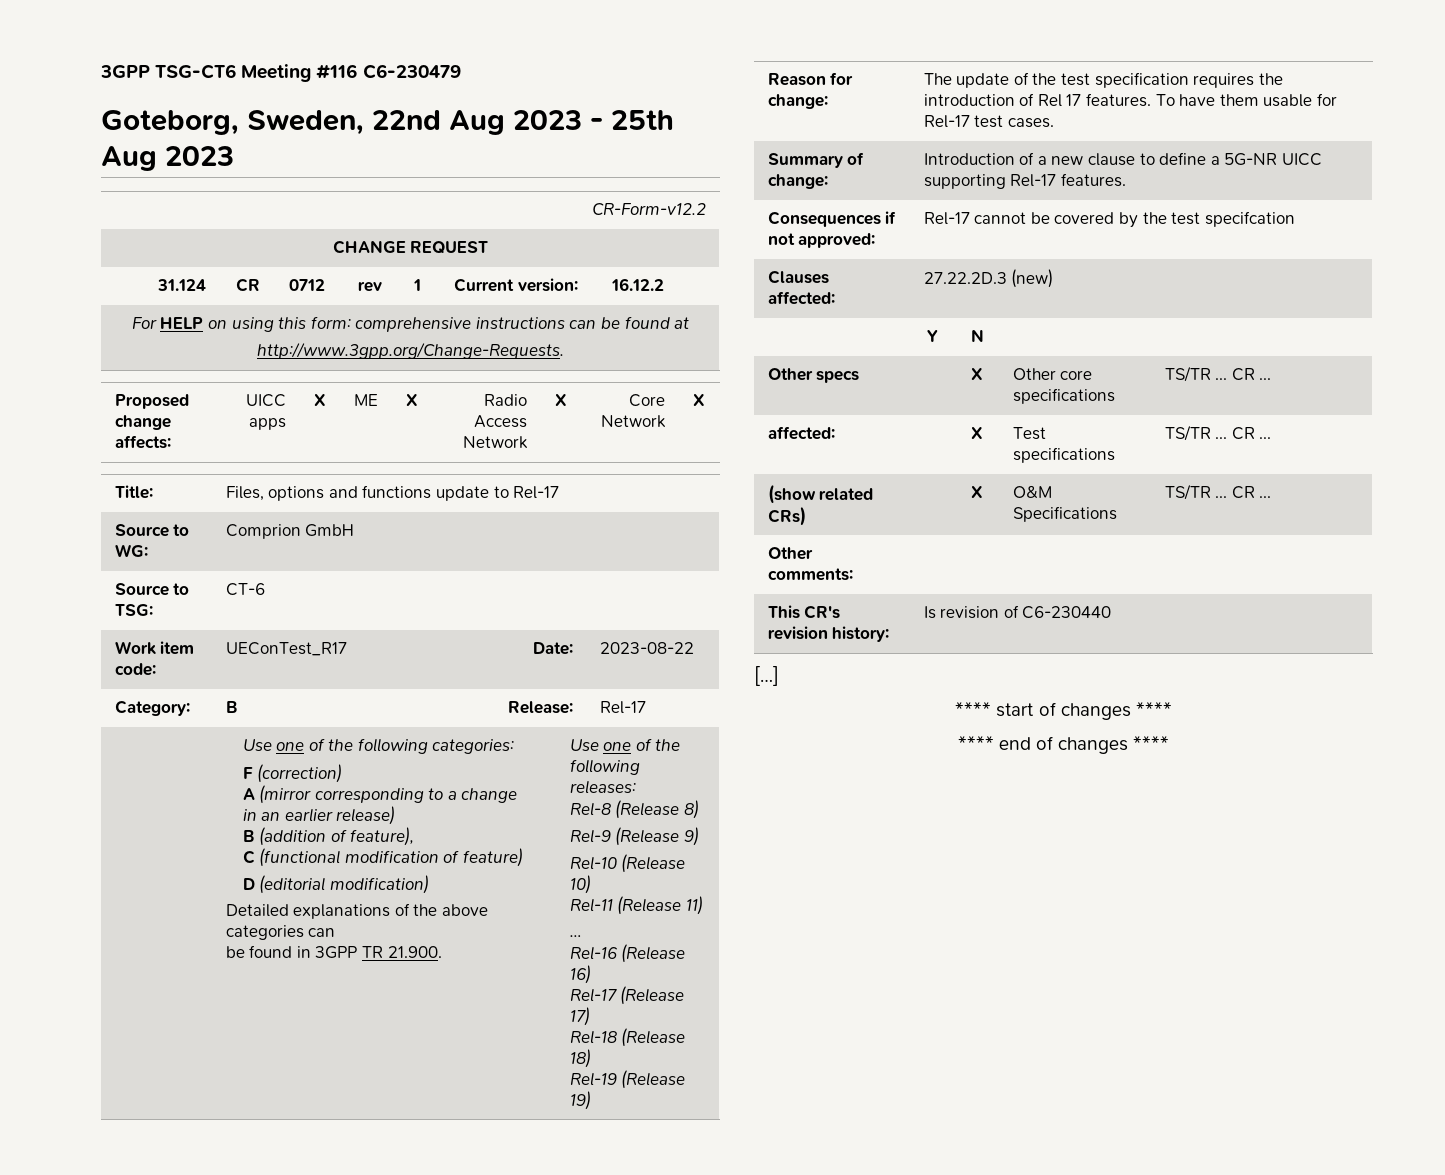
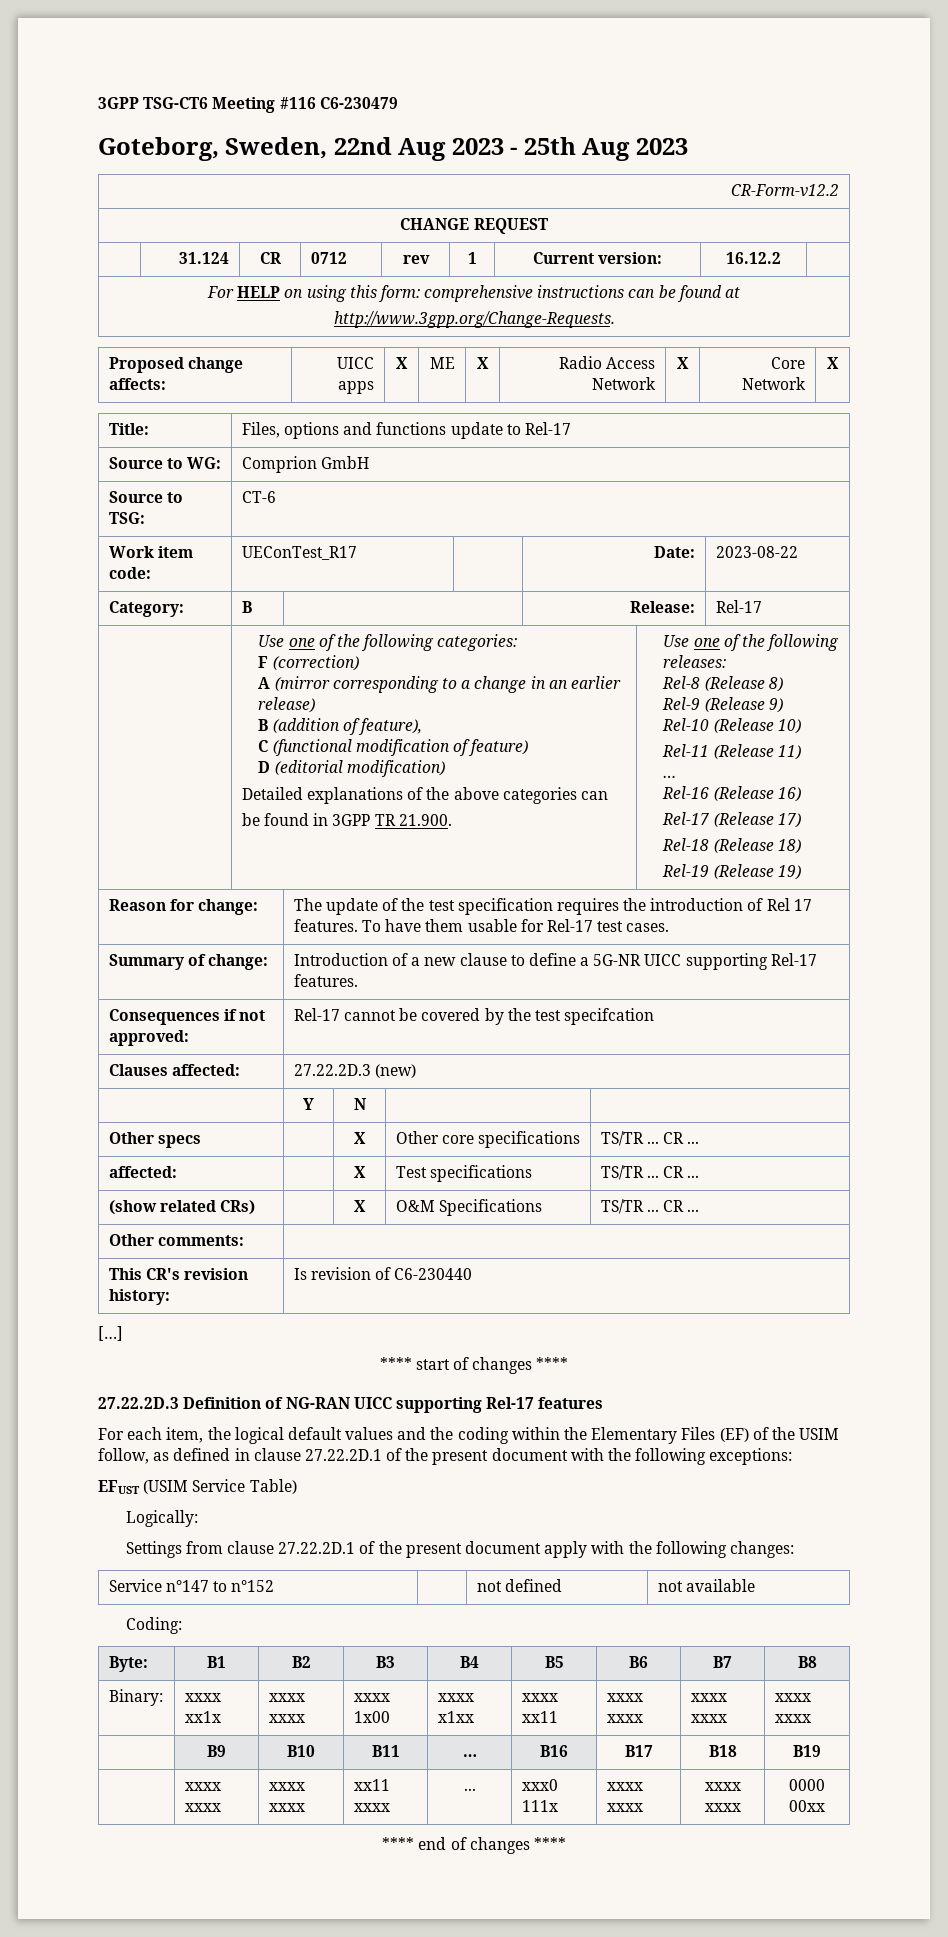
+ 27.22.2D.3 Definition of NG-RAN UICC supporting Rel-17 features
+ For each item, the logical default values and the coding within the Elementary Files (EF) of the USIM follow, as defined in clause 27.22.2D.1 of the present document with the following exceptions:
+ EFUST (USIM Service Table)
+ Logically:
+ Settings from clause 27.22.2D.1 of the present document apply with the following changes:
+ Service n°147 to n°152 | | not defined | not available
+ Coding:
+ Byte: | B1 | B2 | B3 | B4 | B5 | B6 | B7 | B8
+ Binary: | xxxx xx1x | xxxx xxxx | xxxx 1x00 | xxxx x1xx | xxxx xx11 | xxxx xxxx | xxxx xxxx | xxxx xxxx
+ | B9 | B10 | B11 | … | B16 | B17 | B18 | B19
+ | xxxx xxxx | xxxx xxxx | xx11 xxxx | ... | xxx0 111x | xxxx xxxx | xxxx xxxx | 0000 00xx

